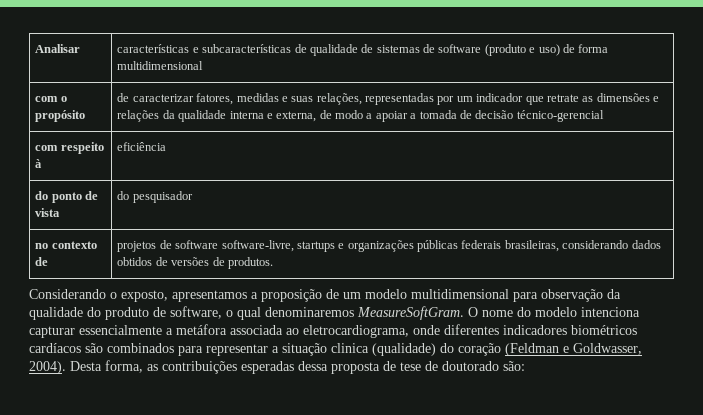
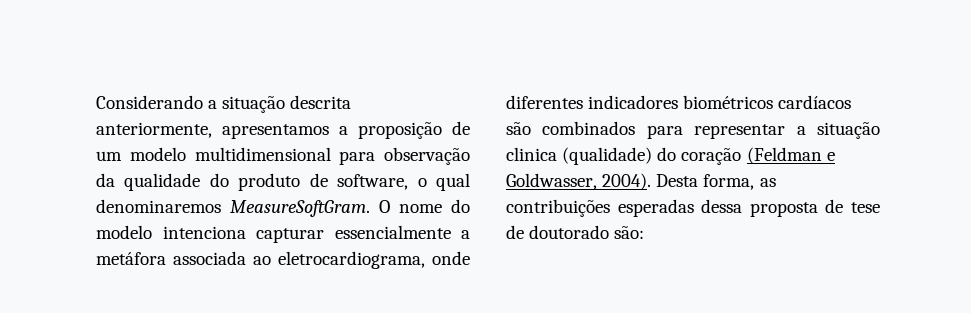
- Analisar | características e subcaracterísticas de qualidade de sistemas de software (produto e uso) de forma multidimensional
- com o propósito | de caracterizar fatores, medidas e suas relações, representadas por um indicador que retrate as dimensões e relações da qualidade interna e externa, de modo a apoiar a tomada de decisão técnico-gerencial
- com respeito à | eficiência
- do ponto de vista | do pesquisador
- no contexto de | projetos de software software-livre, startups e organizações públicas federais brasileiras, considerando dados obtidos de versões de produtos.
- Considerando o exposto, apresentamos a proposição de um modelo multidimensional para observação da qualidade do produto de software, o qual denominaremos MeasureSoftGram.
+ Considerando a situação descrita anteriormente, apresentamos a proposição de um modelo multidimensional para observação da qualidade do produto de software, o qual denominaremos MeasureSoftGram.

